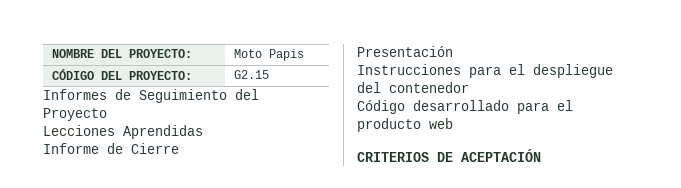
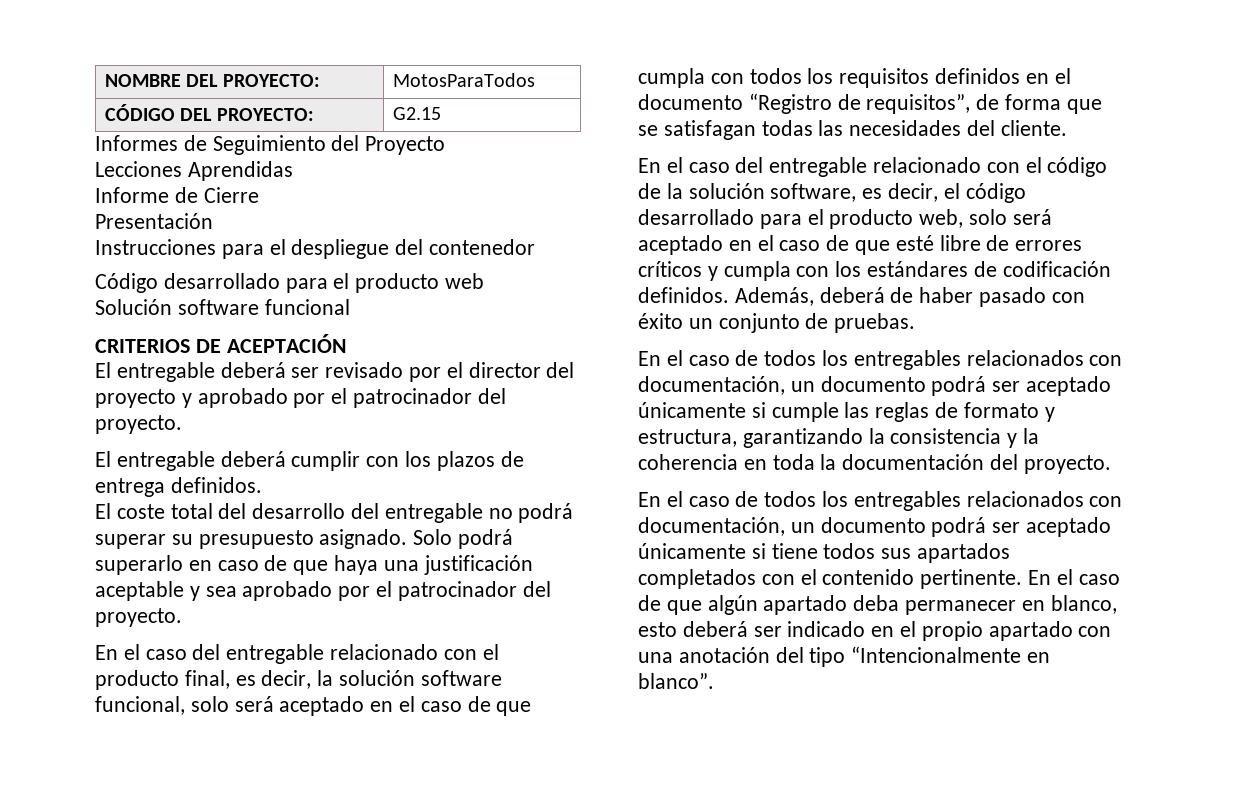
- NOMBRE DEL PROYECTO: | Moto Papis
+ NOMBRE DEL PROYECTO: | MotosParaTodos
+ Solución software funcional
+ El entregable deberá ser revisado por el director del proyecto y aprobado por el patrocinador del proyecto.
+ El entregable deberá cumplir con los plazos de entrega definidos.
+ El coste total del desarrollo del entregable no podrá superar su presupuesto asignado. Solo podrá superarlo en caso de que haya una justificación aceptable y sea aprobado por el patrocinador del proyecto.
+ En el caso del entregable relacionado con el producto final, es decir, la solución software funcional, solo será aceptado en el caso de que cumpla con todos los requisitos definidos en el documento “Registro de requisitos”, de forma que se satisfagan todas las necesidades del cliente.
+ En el caso del entregable relacionado con el código de la solución software, es decir, el código desarrollado para el producto web, solo será aceptado en el caso de que esté libre de errores críticos y cumpla con los estándares de codificación definidos. Además, deberá de haber pasado con éxito un conjunto de pruebas.
+ En el caso de todos los entregables relacionados con documentación, un documento podrá ser aceptado únicamente si cumple las reglas de formato y estructura, garantizando la consistencia y la coherencia en toda la documentación del proyecto.
+ En el caso de todos los entregables relacionados con documentación, un documento podrá ser aceptado únicamente si tiene todos sus apartados completados con el contenido pertinente. En el caso de que algún apartado deba permanecer en blanco, esto deberá ser indicado en el propio apartado con una anotación del tipo “Intencionalmente en blanco”.

